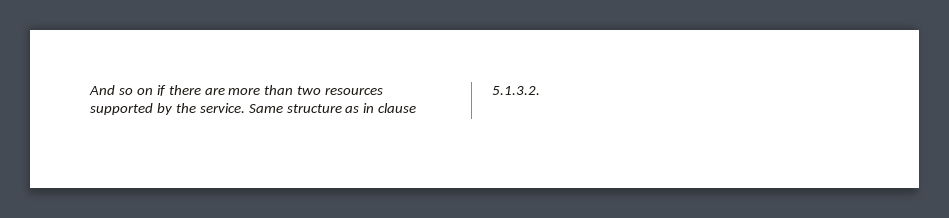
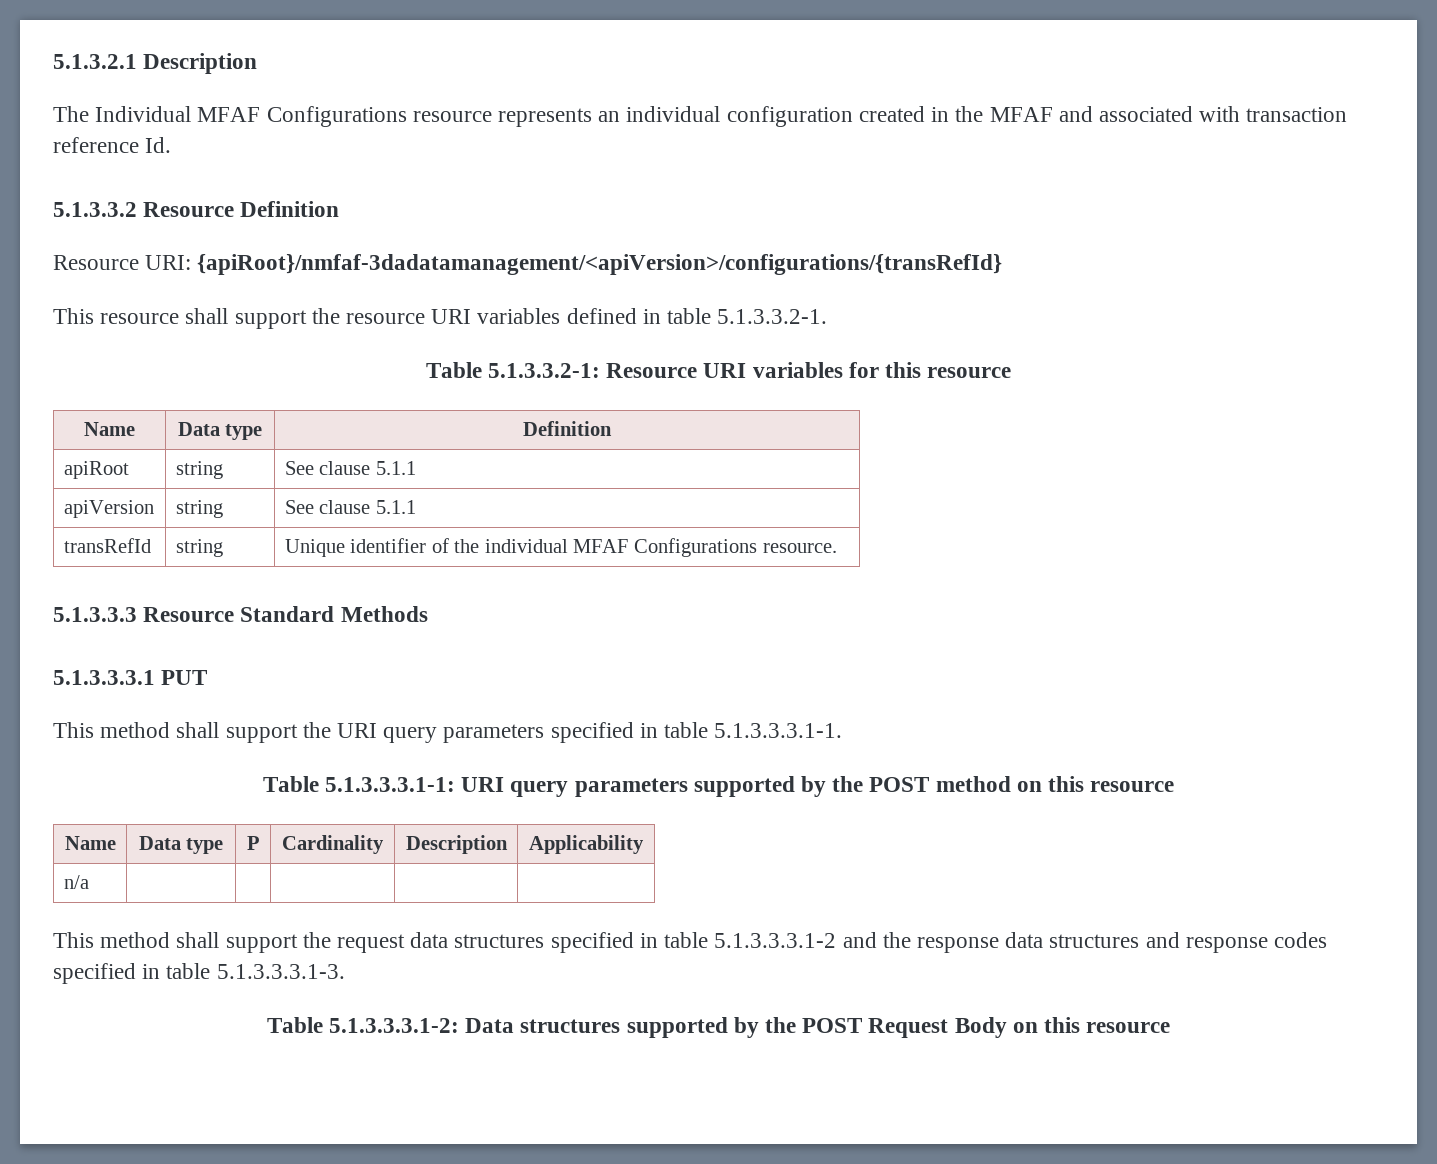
- And so on if there are more than two resources supported by the service. Same structure as in clause 5.1.3.2.
+ 5.1.3.2.1 Description
+ The Individual MFAF Configurations resource represents an individual configuration created in the MFAF and associated with transaction reference Id.
+ 5.1.3.3.2 Resource Definition
+ Resource URI: {apiRoot}/nmfaf-3dadatamanagement/<apiVersion>/configurations/{transRefId}
+ This resource shall support the resource URI variables defined in table 5.1.3.3.2-1.
+ Table 5.1.3.3.2-1: Resource URI variables for this resource
+ Name | Data type | Definition
+ apiRoot | string | See clause 5.1.1
+ apiVersion | string | See clause 5.1.1
+ transRefId | string | Unique identifier of the individual MFAF Configurations resource.
+ 5.1.3.3.3 Resource Standard Methods
+ 5.1.3.3.3.1 PUT
+ This method shall support the URI query parameters specified in table 5.1.3.3.3.1-1.
+ Table 5.1.3.3.3.1-1: URI query parameters supported by the POST method on this resource
+ Name | Data type | P | Cardinality | Description | Applicability
+ n/a | | | | |
+ This method shall support the request data structures specified in table 5.1.3.3.3.1-2 and the response data structures and response codes specified in table 5.1.3.3.3.1-3.
+ Table 5.1.3.3.3.1-2: Data structures supported by the POST Request Body on this resource

